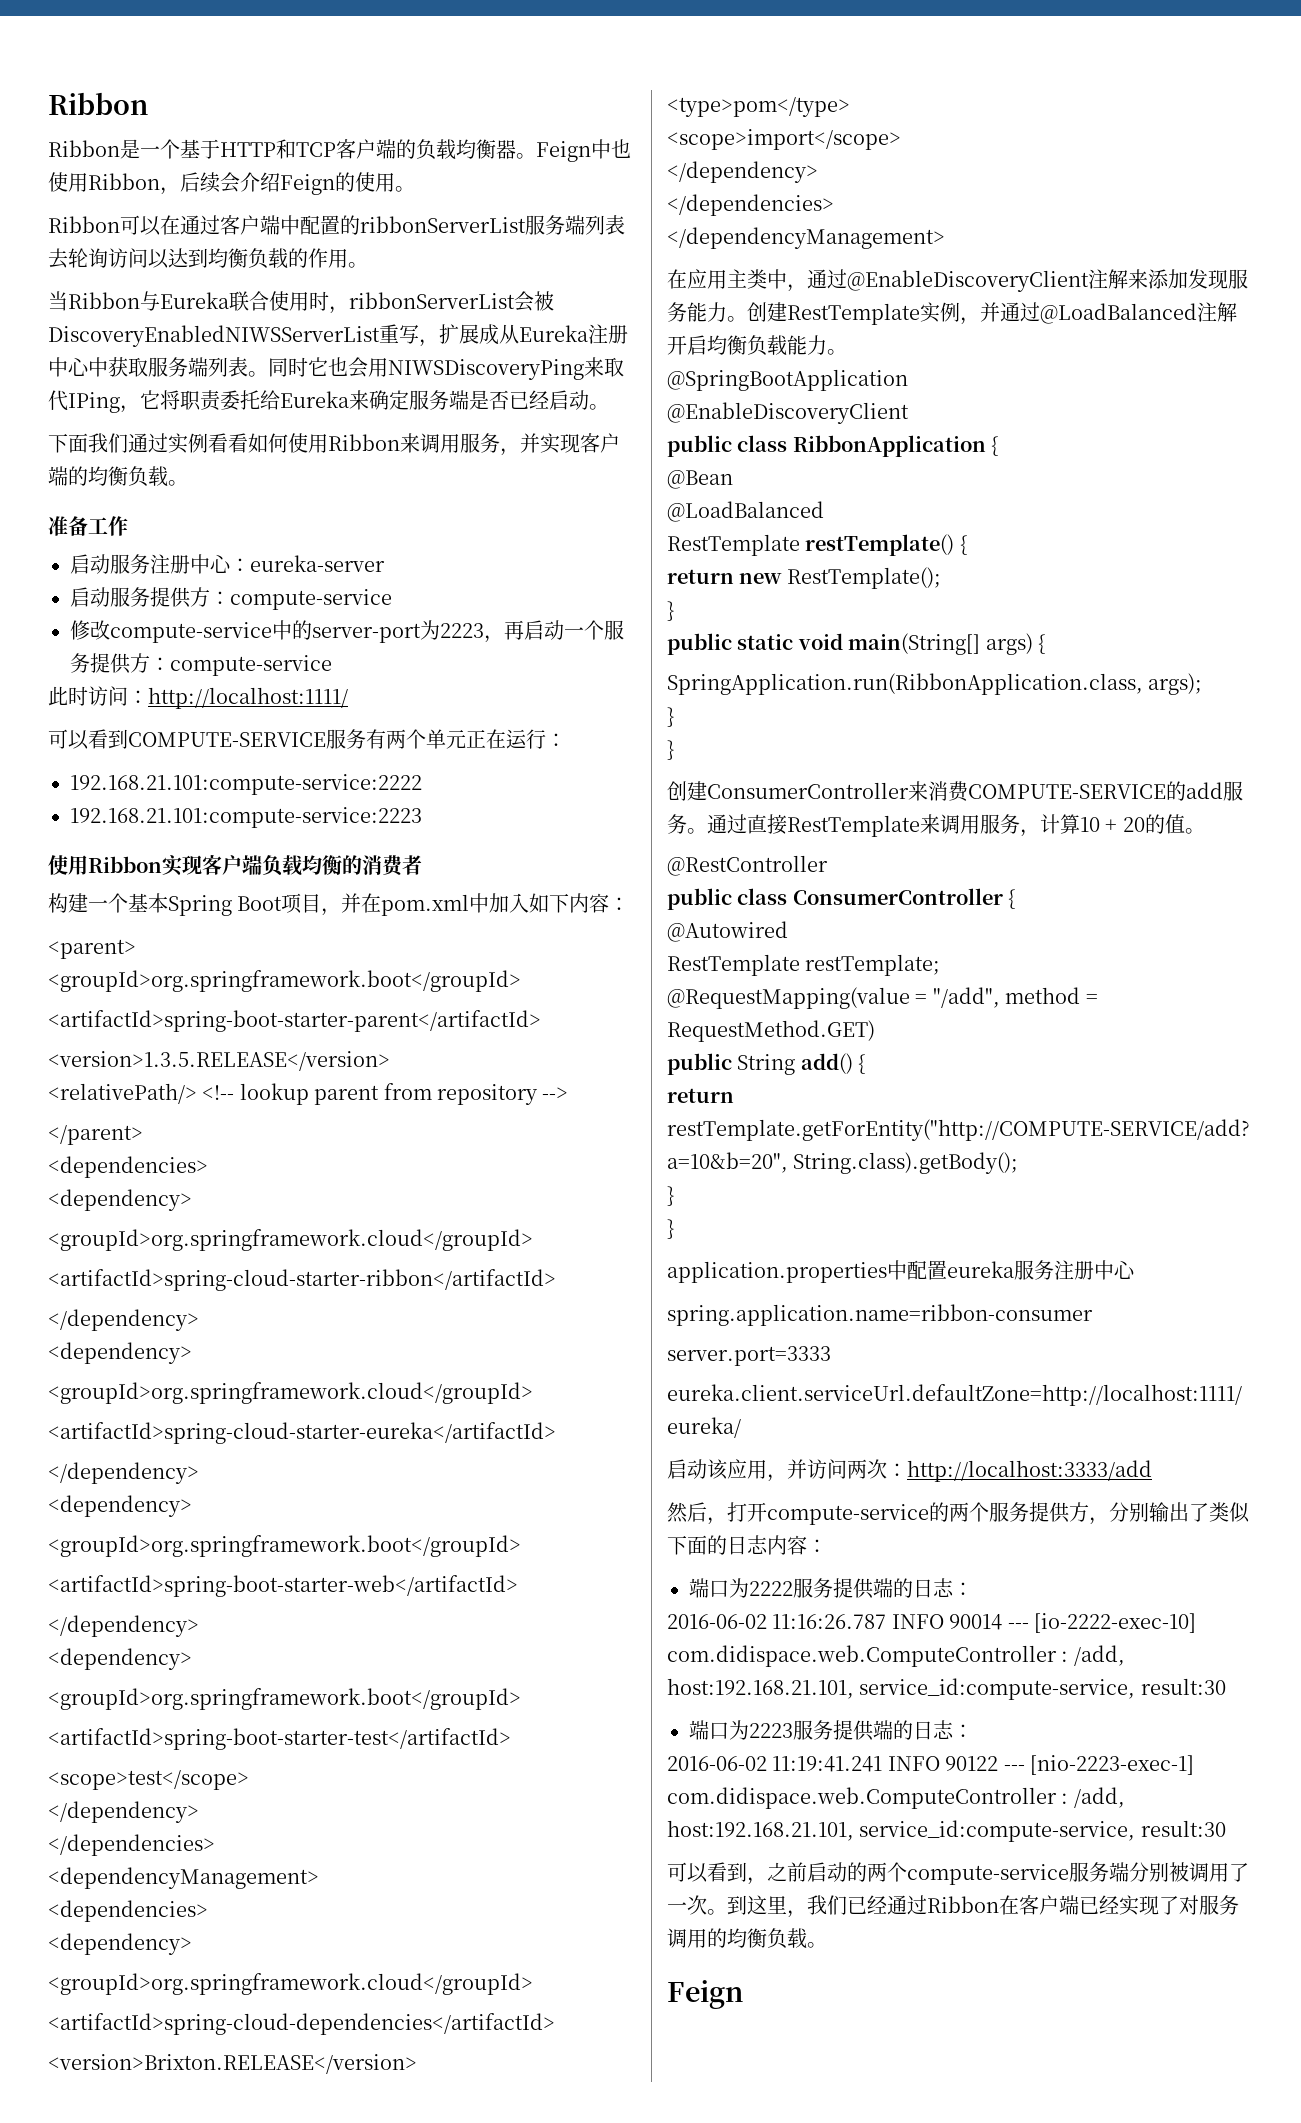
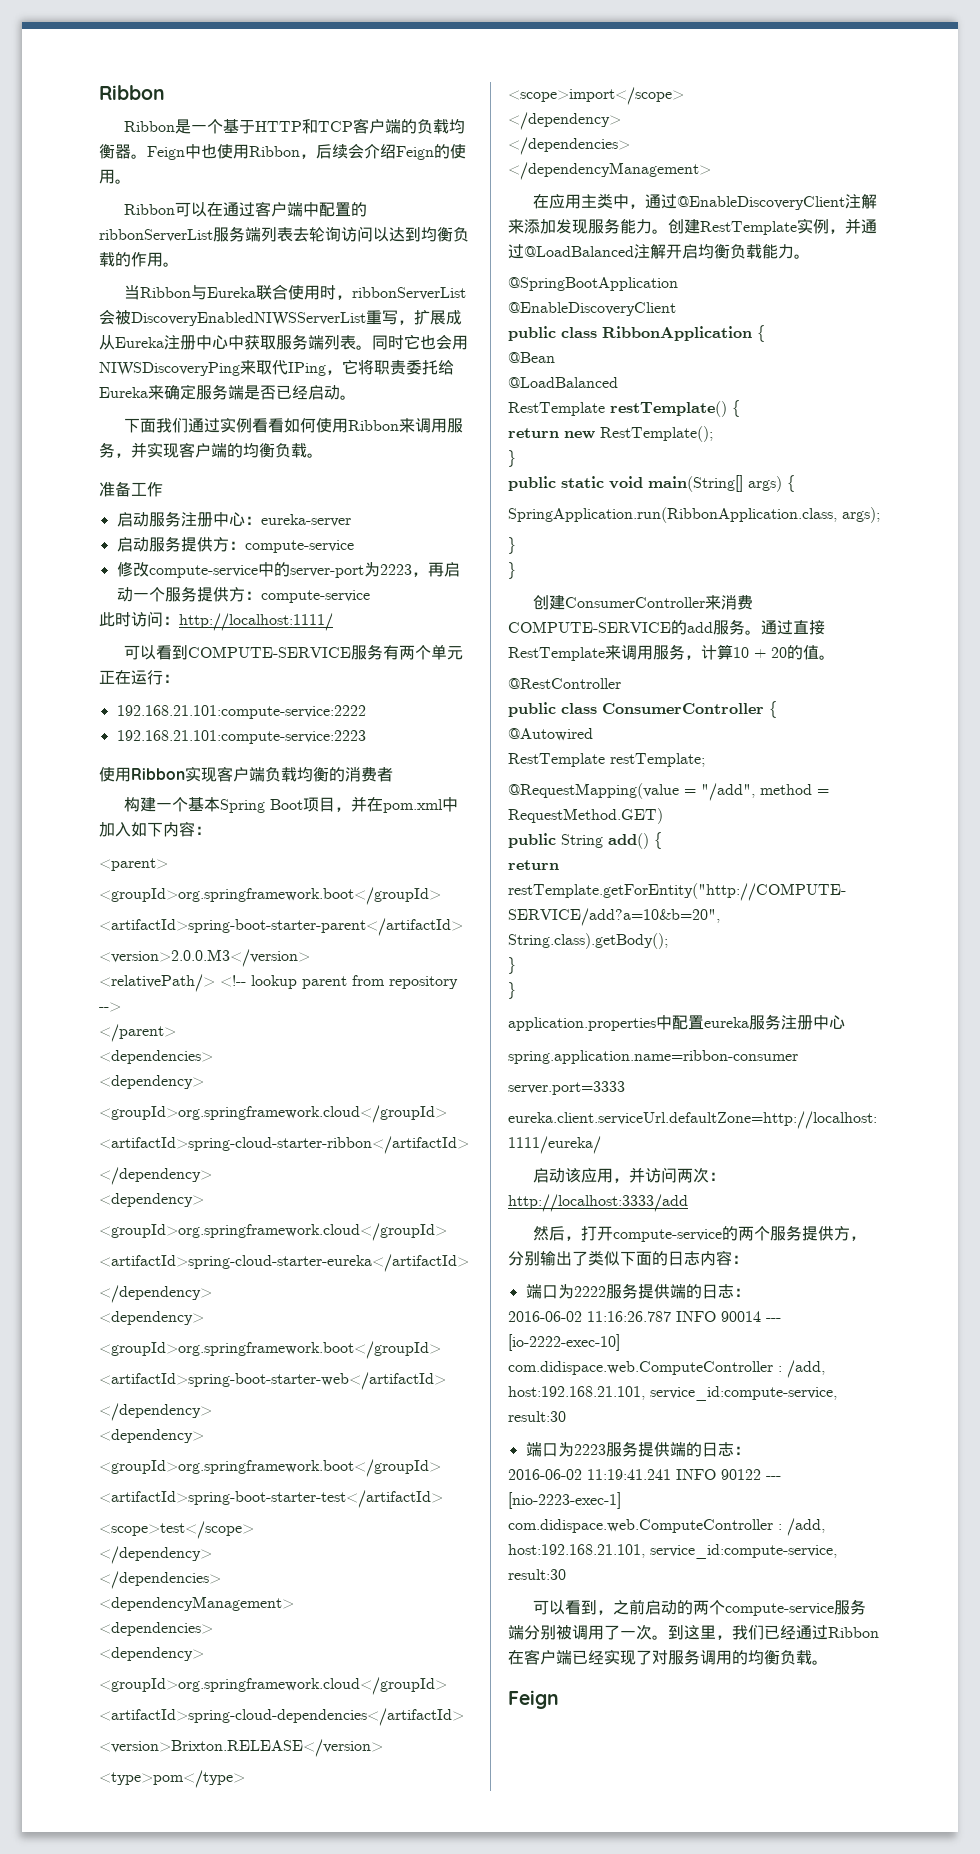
- <version>1.3.5.RELEASE</version>
+ <version>2.0.0.M3</version>

